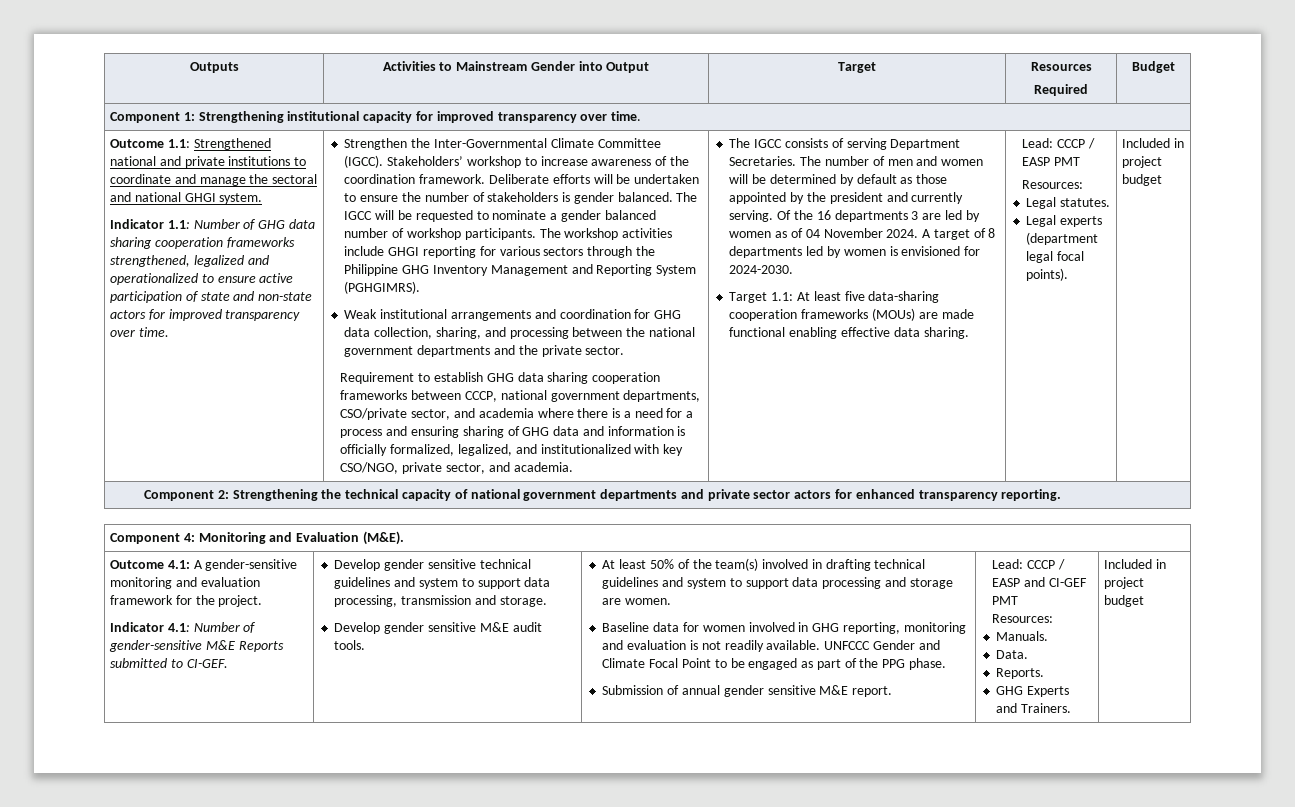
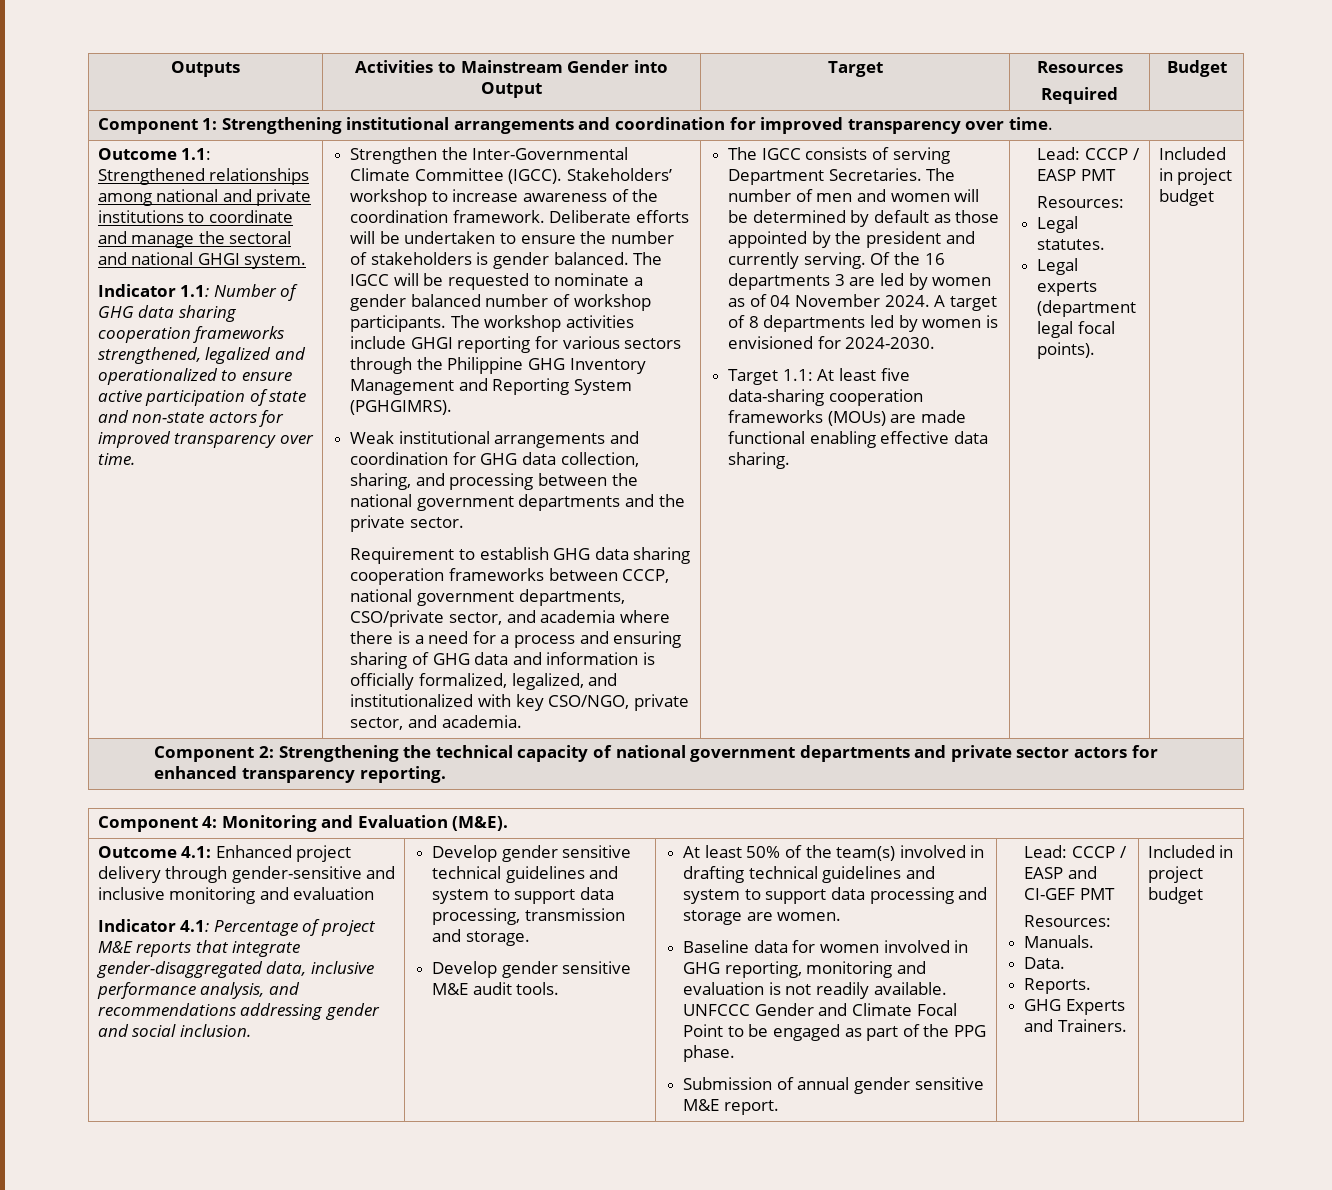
- Component 1: Strengthening institutional capacity for improved transparency over time.
+ Component 1: Strengthening institutional arrangements and coordination for improved transparency over time.
- Outcome 1.1: Strengthened national and private institutions to coordinate and manage the sectoral and national GHGI system.
+ Outcome 1.1: Strengthened relationships among national and private institutions to coordinate and manage the sectoral and national GHGI system.
- Outcome 4.1: A gender-sensitive monitoring and evaluation framework for the project.
- Indicator 4.1: Number of gender-sensitive M&E Reports submitted to CI-GEF.
+ Outcome 4.1: Enhanced project delivery through gender-sensitive and inclusive monitoring and evaluation
+ Indicator 4.1: Percentage of project M&E reports that integrate gender-disaggregated data, inclusive performance analysis, and recommendations addressing gender and social inclusion.

